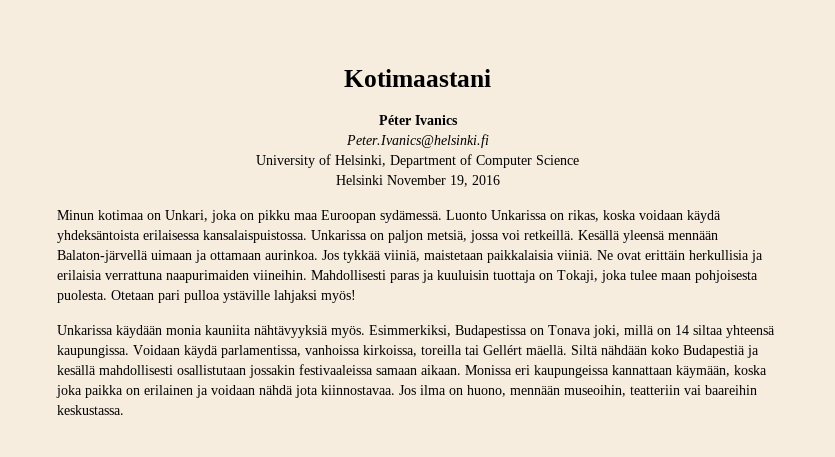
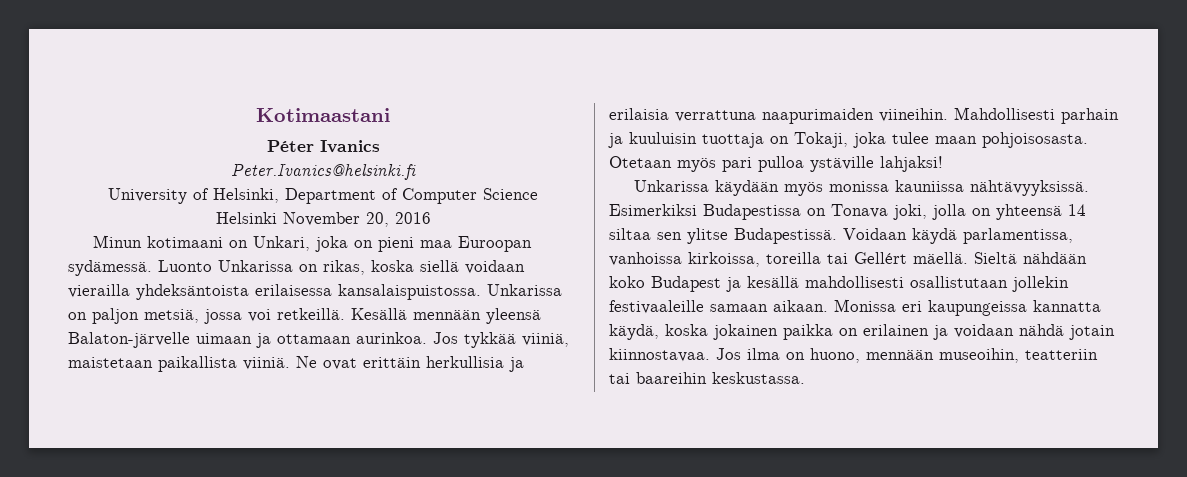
- Helsinki November 19, 2016
+ Helsinki November 20, 2016
- Minun kotimaa on Unkari, joka on pikku maa Euroopan sydämessä.
+ Minun kotimaani on Unkari, joka on pieni maa Euroopan sydämessä.
- Luonto Unkarissa on rikas, koska voidaan käydä yhdeksäntoista erilaisessa kansalaispuistossa.
+ Luonto Unkarissa on rikas, koska siellä voidaan vierailla yhdeksäntoista erilaisessa kansalaispuistossa.
- Kesällä yleensä mennään Balaton-järvellä uimaan ja ottamaan aurinkoa.
+ Kesällä mennään yleensä Balaton-järvelle uimaan ja ottamaan aurinkoa.
- Jos tykkää viiniä, maistetaan paikkalaisia viiniä.
+ Jos tykkää viiniä, maistetaan paikallista viiniä.
- Mahdollisesti paras ja kuuluisin tuottaja on Tokaji, joka tulee maan pohjoisesta puolesta. Otetaan pari pulloa ystäville lahjaksi myös!
+ Mahdollisesti parhain ja kuuluisin tuottaja on Tokaji, joka tulee maan pohjoisosasta. Otetaan myös pari pulloa ystäville lahjaksi!
- Unkarissa käydään monia kauniita nähtävyyksiä myös. Esimmerkiksi, Budapestissa on Tonava joki, millä on 14 siltaa yhteensä kaupungissa.
+ Unkarissa käydään myös monissa kauniissa nähtävyyksissä. Esimerkiksi Budapestissa on Tonava joki, jolla on yhteensä 14 siltaa sen ylitse Budapestissä.
- Siltä nähdään koko Budapestiä ja kesällä mahdollisesti osallistutaan jossakin festivaaleissa samaan aikaan.
+ Sieltä nähdään koko Budapest ja kesällä mahdollisesti osallistutaan jollekin festivaaleille samaan aikaan.
- Monissa eri kaupungeissa kannattaan käymään, koska joka paikka on erilainen ja voidaan nähdä jota kiinnostavaa.
+ Monissa eri kaupungeissa kannatta käydä, koska jokainen paikka on erilainen ja voidaan nähdä jotain kiinnostavaa.
- Jos ilma on huono, mennään museoihin, teatteriin vai baareihin keskustassa.
+ Jos ilma on huono, mennään museoihin, teatteriin tai baareihin keskustassa.

